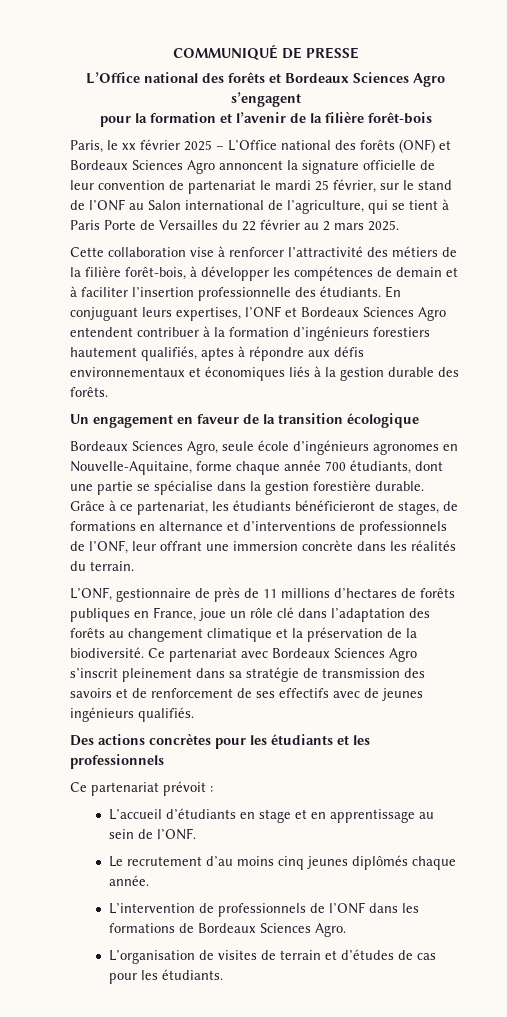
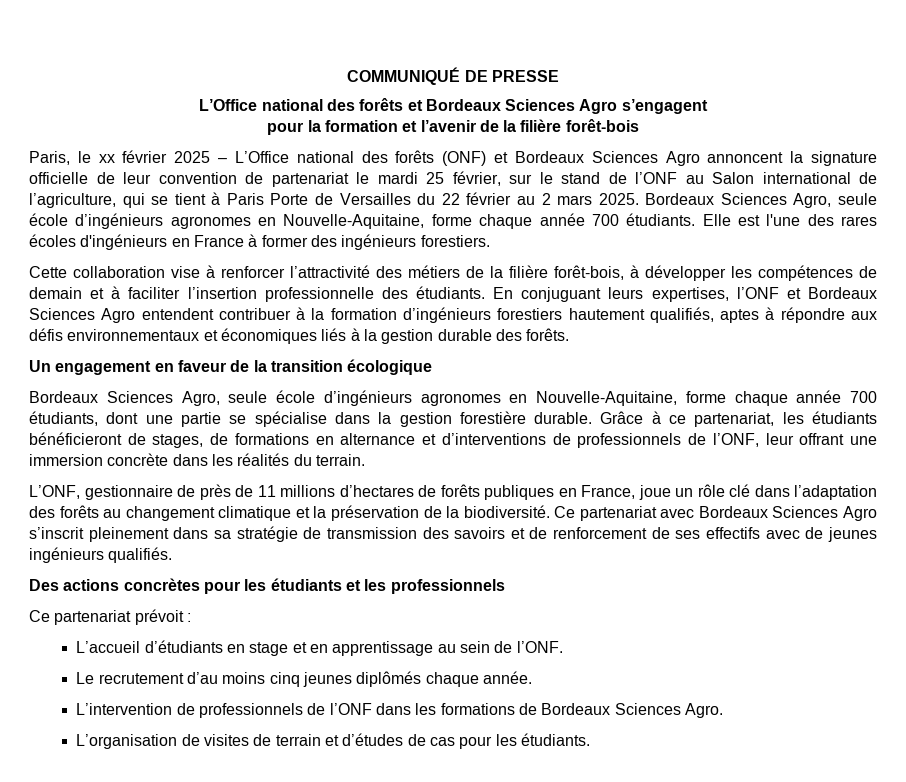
+ Bordeaux Sciences Agro, seule école d’ingénieurs agronomes en Nouvelle-Aquitaine, forme chaque année 700 étudiants. Elle est l'une des rares écoles d'ingénieurs en France à former des ingénieurs forestiers.

